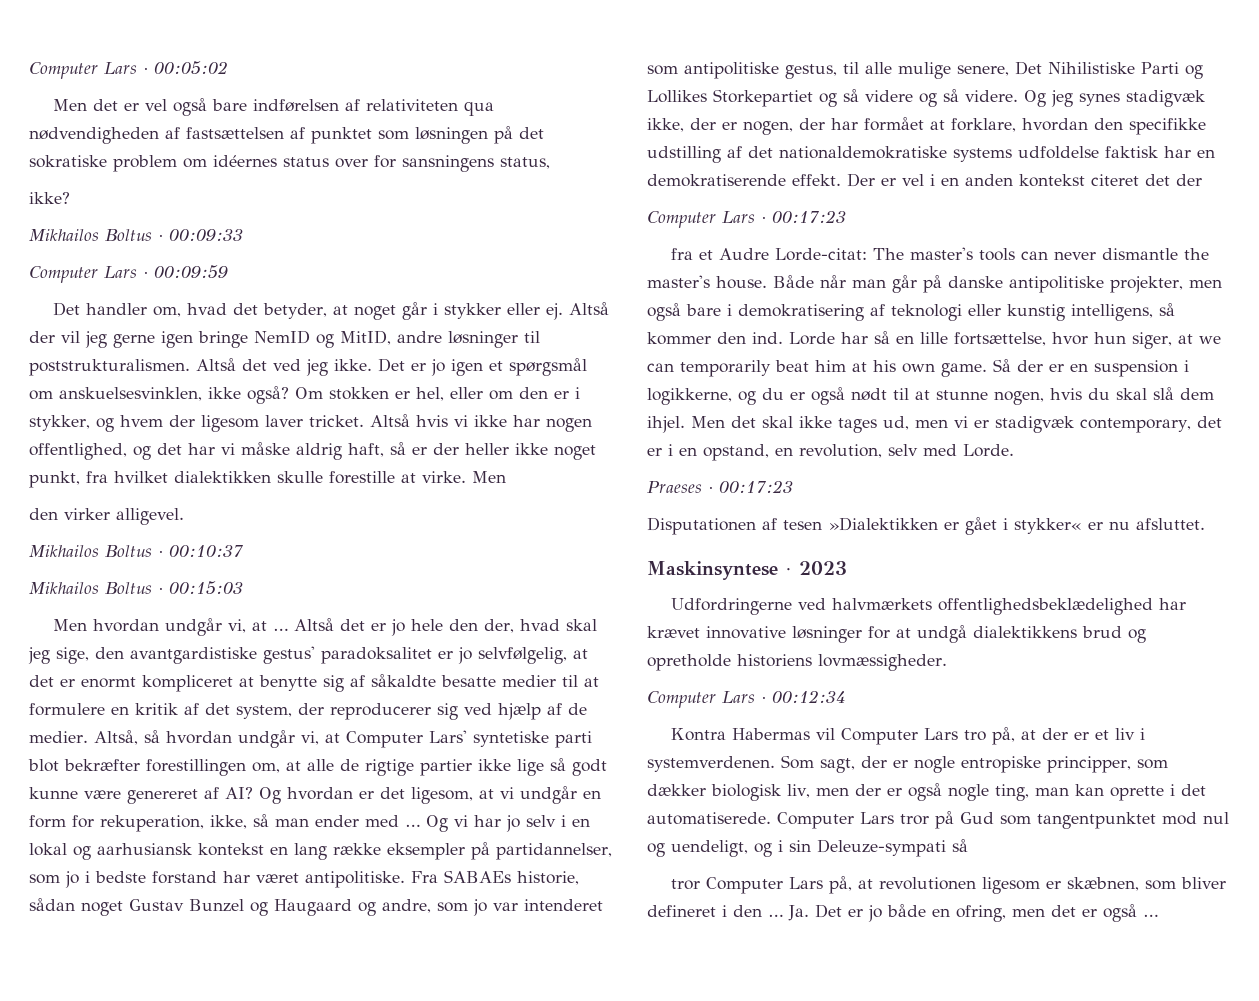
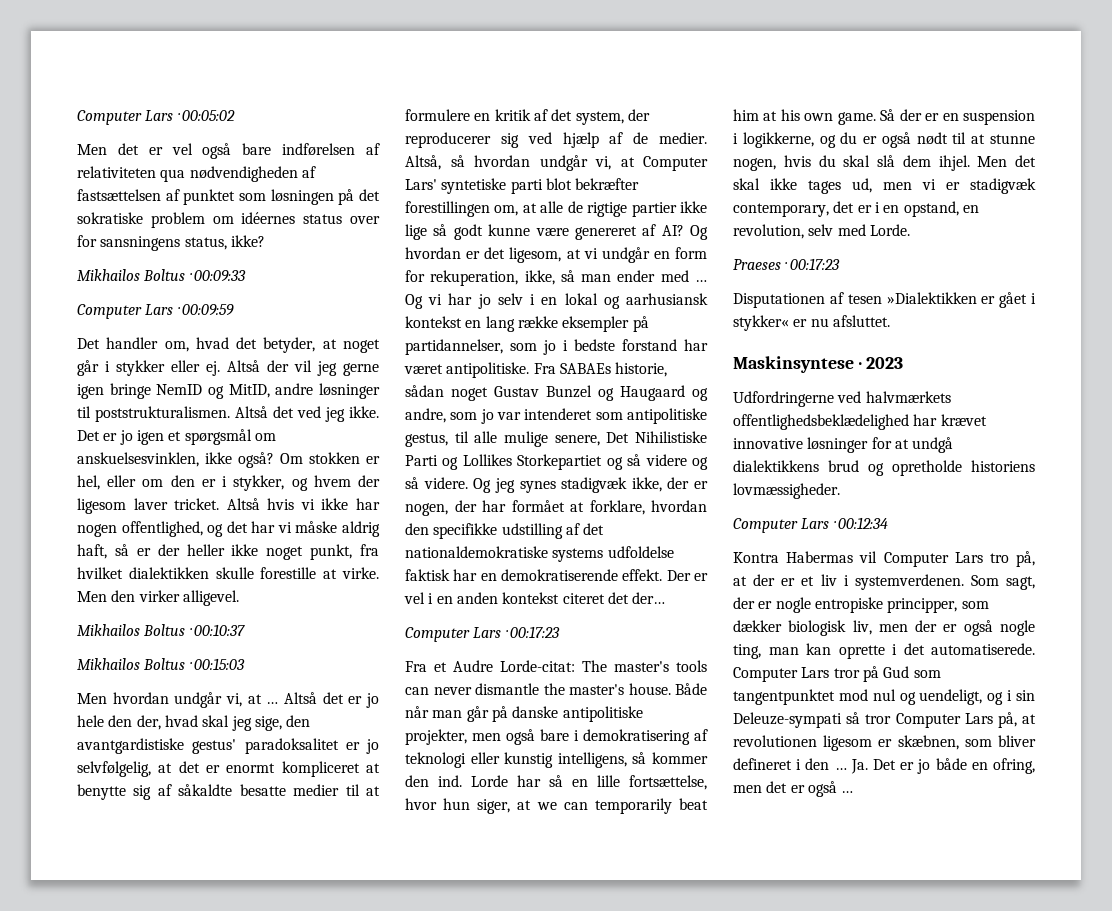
- Men det er vel også bare indførelsen af relativiteten qua nødvendigheden af fastsættelsen af punktet som løsningen på det sokratiske problem om idéernes status over for sansningens status,
- ikke?
+ Men det er vel også bare indførelsen af relativiteten qua nødvendigheden af fastsættelsen af punktet som løsningen på det sokratiske problem om idéernes status over for sansningens status, ikke?
- Altså hvis vi ikke har nogen offentlighed, og det har vi måske aldrig haft, så er der heller ikke noget punkt, fra hvilket dialektikken skulle forestille at virke. Men
- den virker alligevel.
+ Altså hvis vi ikke har nogen offentlighed, og det har vi måske aldrig haft, så er der heller ikke noget punkt, fra hvilket dialektikken skulle forestille at virke. Men den virker alligevel.
- Der er vel i en anden kontekst citeret det der
+ Der er vel i en anden kontekst citeret det der…
- fra et Audre Lorde-citat: The master's tools can never dismantle the master's house.
+ Fra et Audre Lorde-citat: The master's tools can never dismantle the master's house.
- Computer Lars tror på Gud som tangentpunktet mod nul og uendeligt, og i sin Deleuze-sympati så
- tror Computer Lars på, at revolutionen ligesom er skæbnen, som bliver defineret i den …
+ Computer Lars tror på Gud som tangentpunktet mod nul og uendeligt, og i sin Deleuze-sympati så tror Computer Lars på, at revolutionen ligesom er skæbnen, som bliver defineret i den …

